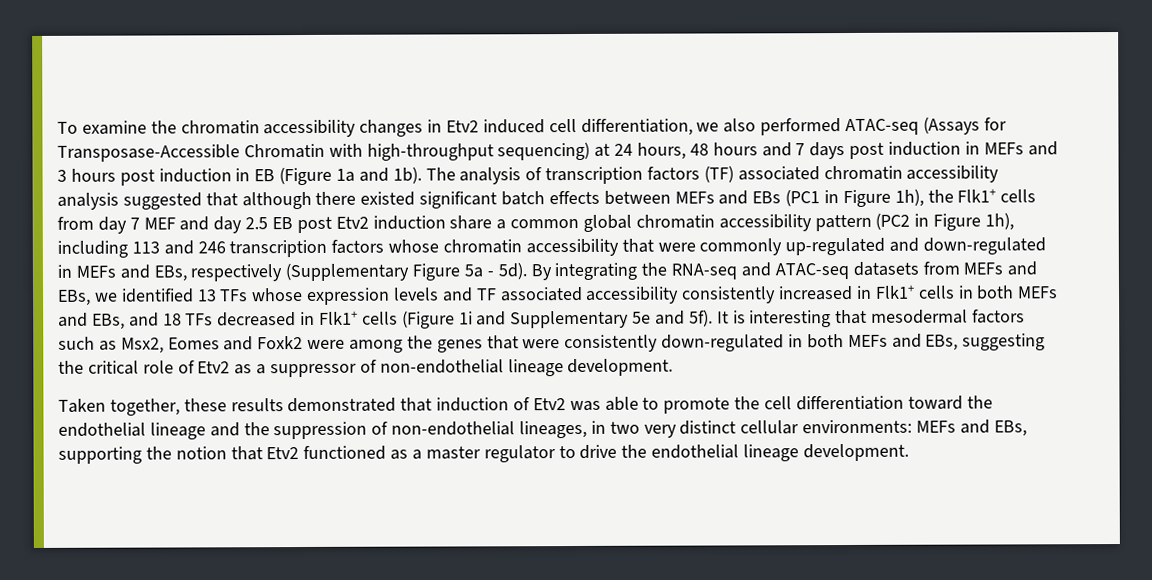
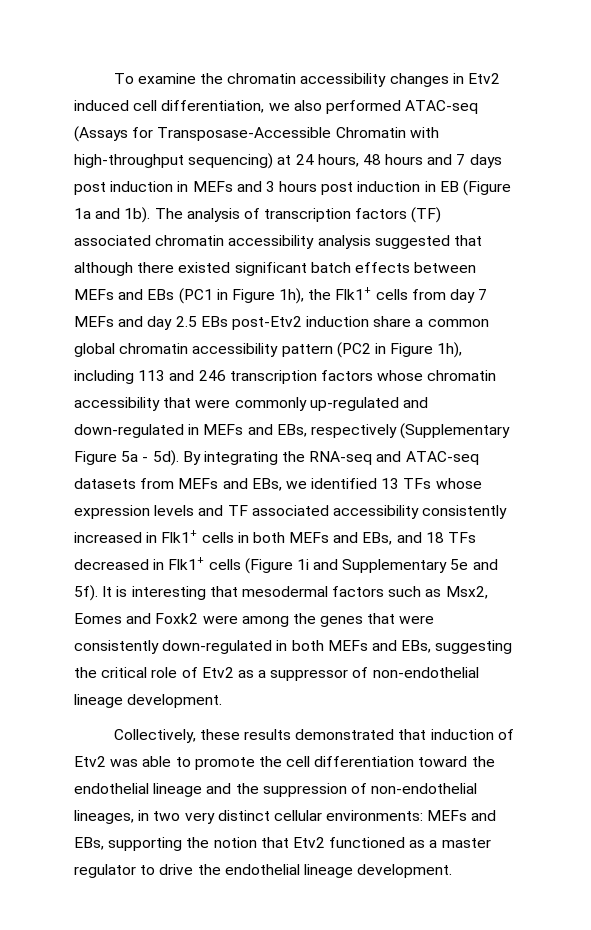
- The analysis of transcription factors (TF) associated chromatin accessibility analysis suggested that although there existed significant batch effects between MEFs and EBs (PC1 in Figure 1h), the Flk1+ cells from day 7 MEF and day 2.5 EB post Etv2 induction share a common global chromatin accessibility pattern (PC2 in Figure 1h), including 113 and 246 transcription factors whose chromatin accessibility that were commonly up-regulated and down-regulated in MEFs and EBs, respectively (Supplementary Figure 5a - 5d).
+ The analysis of transcription factors (TF) associated chromatin accessibility analysis suggested that although there existed significant batch effects between MEFs and EBs (PC1 in Figure 1h), the Flk1+ cells from day 7 MEFs and day 2.5 EBs post-Etv2 induction share a common global chromatin accessibility pattern (PC2 in Figure 1h), including 113 and 246 transcription factors whose chromatin accessibility that were commonly up-regulated and down-regulated in MEFs and EBs, respectively (Supplementary Figure 5a - 5d).
- Taken together, these results demonstrated that induction of Etv2 was able to promote the cell differentiation toward the endothelial lineage and the suppression of non-endothelial lineages, in two very distinct cellular environments: MEFs and EBs, supporting the notion that Etv2 functioned as a master regulator to drive the endothelial lineage development.
+ Collectively, these results demonstrated that induction of Etv2 was able to promote the cell differentiation toward the endothelial lineage and the suppression of non-endothelial lineages, in two very distinct cellular environments: MEFs and EBs, supporting the notion that Etv2 functioned as a master regulator to drive the endothelial lineage development.

